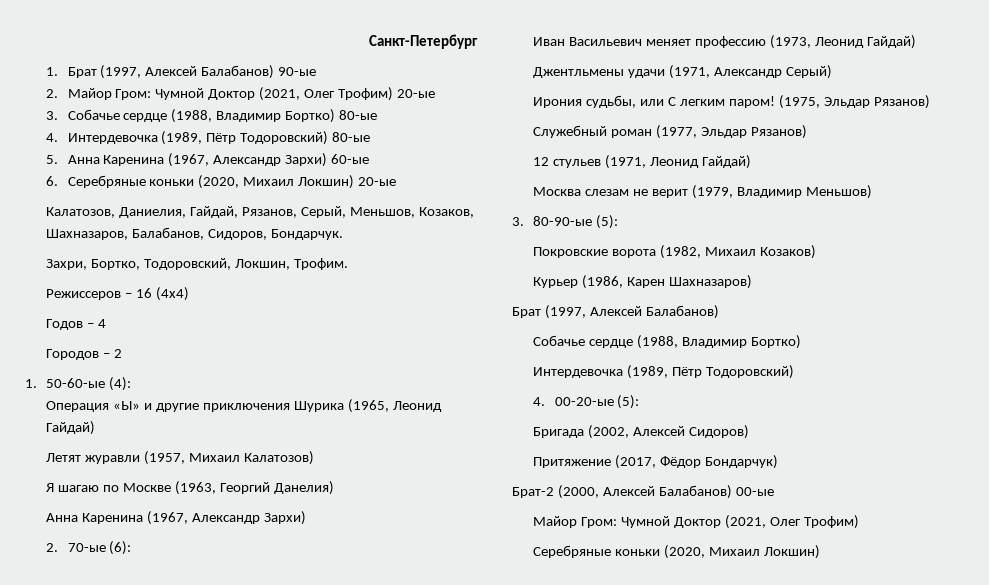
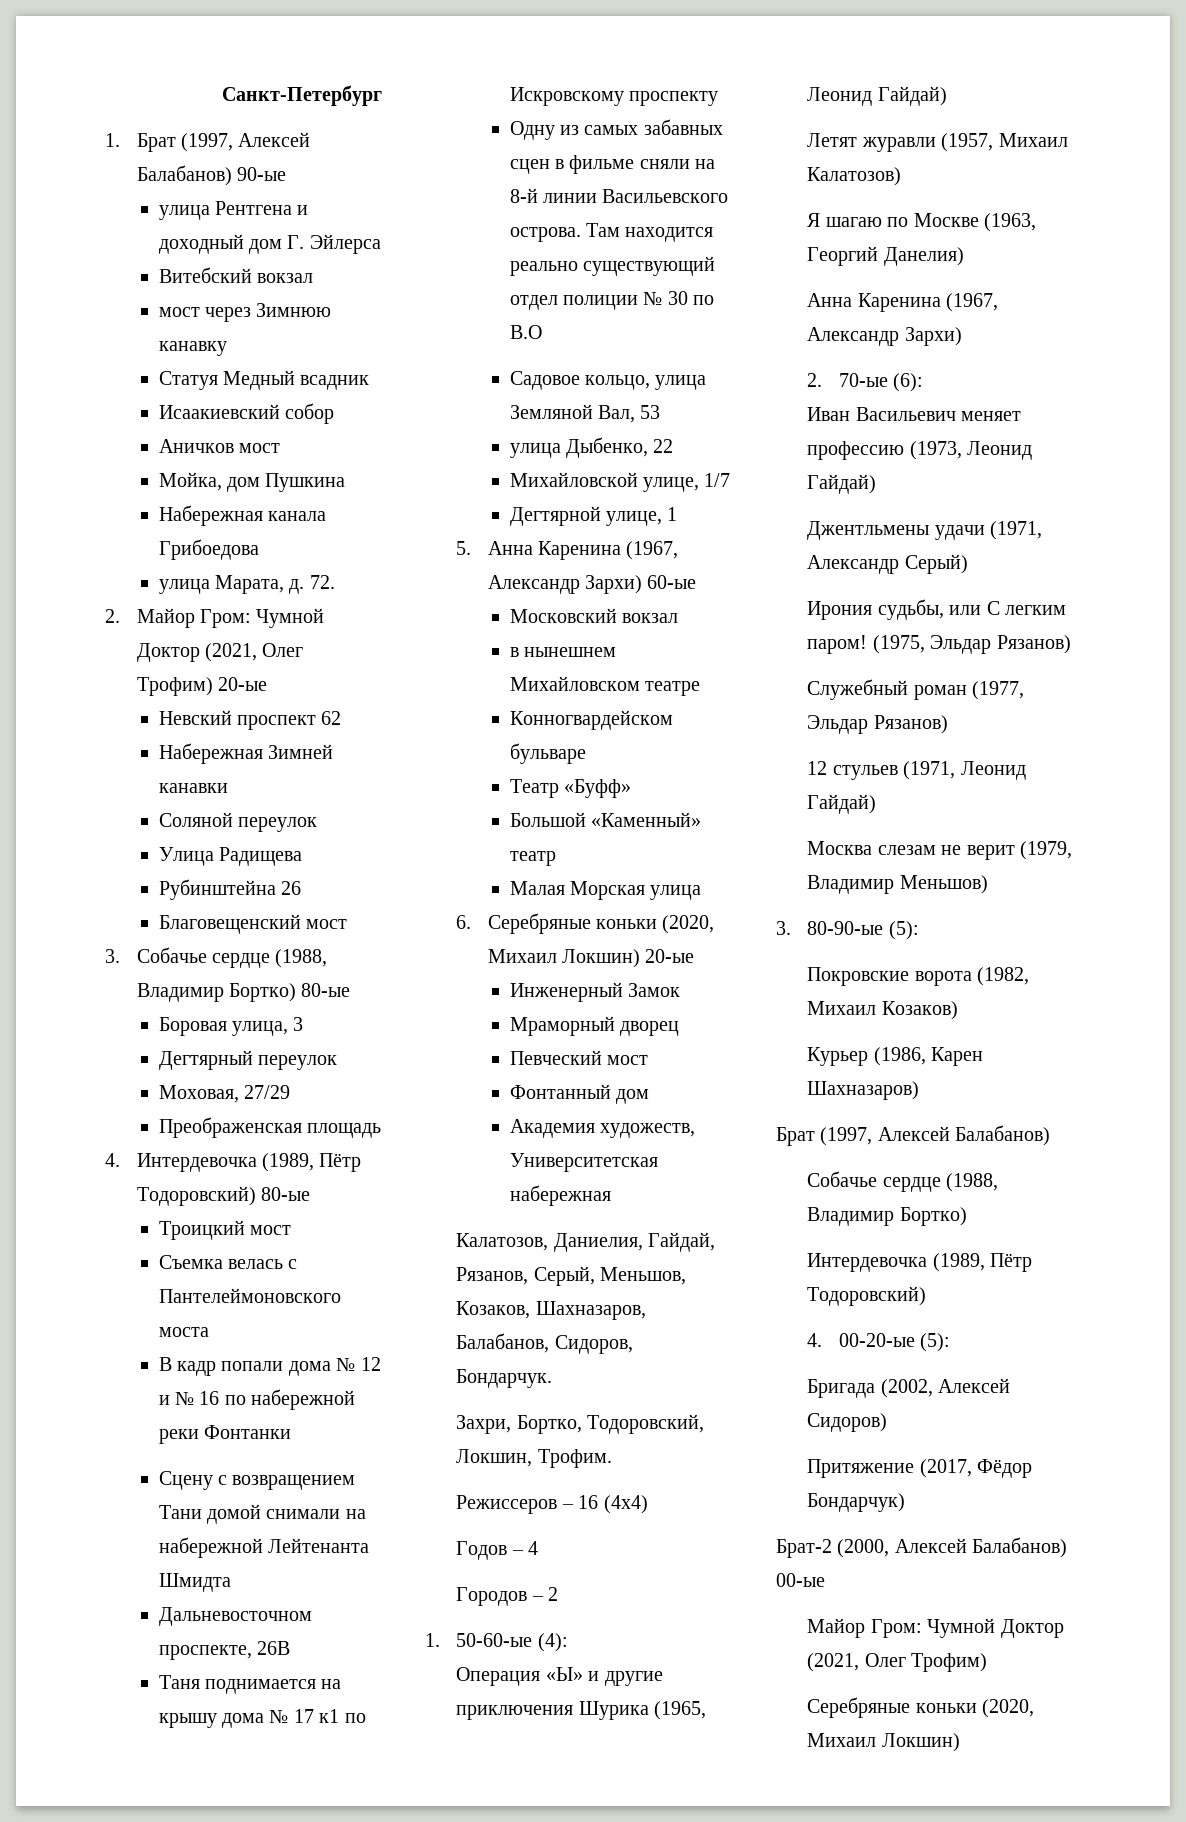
+ улица Рентгена и доходный дом Г. Эйлерса
+ Витебский вокзал
+ мост через Зимнюю канавку
+ Статуя Медный всадник
+ Исаакиевский собор
+ Аничков мост
+ Мойка, дом Пушкина
+ Набережная канала Грибоедова
+ улица Марата, д. 72.
+ Невский проспект 62
+ Набережная Зимней канавки
+ Соляной переулок
+ Улица Радищева
+ Рубинштейна 26
+ Благовещенский мост
+ Боровая улица, 3
+ Дегтярный переулок
+ Моховая, 27/29
+ Преображенская площадь
+ Троицкий мост
+ Съемка велась с Пантелеймоновского моста
+ В кадр попали дома № 12 и № 16 по набережной реки Фонтанки
+ Сцену с возвращением Тани домой снимали на набережной Лейтенанта Шмидта
+ Дальневосточном проспекте, 26В
+ Таня поднимается на крышу дома № 17 к1 по Искровскому проспекту
+ Одну из самых забавных сцен в фильме сняли на 8-й линии Васильевского острова. Там находится реально существующий отдел полиции № 30 по В.О
+ Садовое кольцо, улица Земляной Вал, 53
+ улица Дыбенко, 22
+ Михайловской улице, 1/7
+ Дегтярной улице, 1
+ Московский вокзал
+ в нынешнем Михайловском театре
+ Конногвардейском бульваре
+ Театр «Буфф»
+ Большой «Каменный» театр
+ Малая Морская улица
+ Инженерный Замок
+ Мраморный дворец
+ Певческий мост
+ Фонтанный дом
+ Академия художеств, Университетская набережная

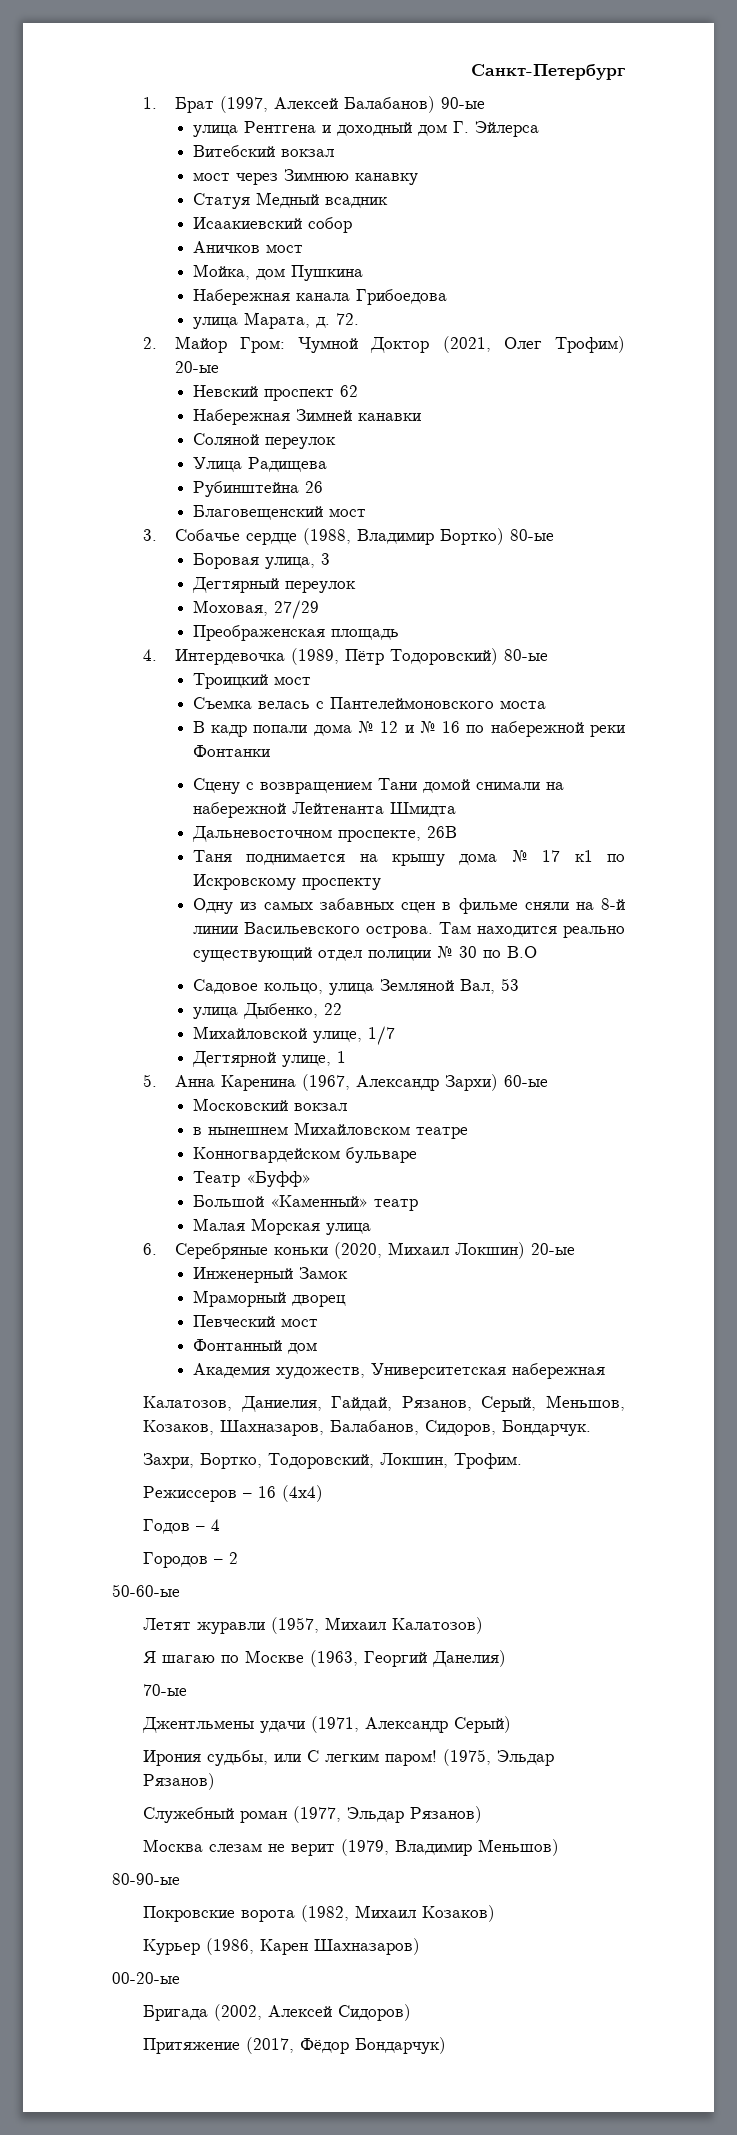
- 1. 50-60-ые (4):
- Операция «Ы» и другие приключения Шурика (1965, Леонид Гайдай)
+ 50-60-ые
  Я шагаю по Москве (1963, Георгий Данелия)
- Анна Каренина (1967, Александр Зархи)
- 2. 70-ые (6):
- Иван Васильевич меняет профессию (1973, Леонид Гайдай)
+ 70-ые
- 12 стульев (1971, Леонид Гайдай)
- 3. 80-90-ые (5):
+ 80-90-ые
  Курьер (1986, Карен Шахназаров)
- Брат (1997, Алексей Балабанов)
- Собачье сердце (1988, Владимир Бортко)
- Интердевочка (1989, Пётр Тодоровский)
- 4. 00-20-ые (5):
+ 00-20-ые
- Брат-2 (2000, Алексей Балабанов) 00-ые
- Майор Гром: Чумной Доктор (2021, Олег Трофим)
- Серебряные коньки (2020, Михаил Локшин)

